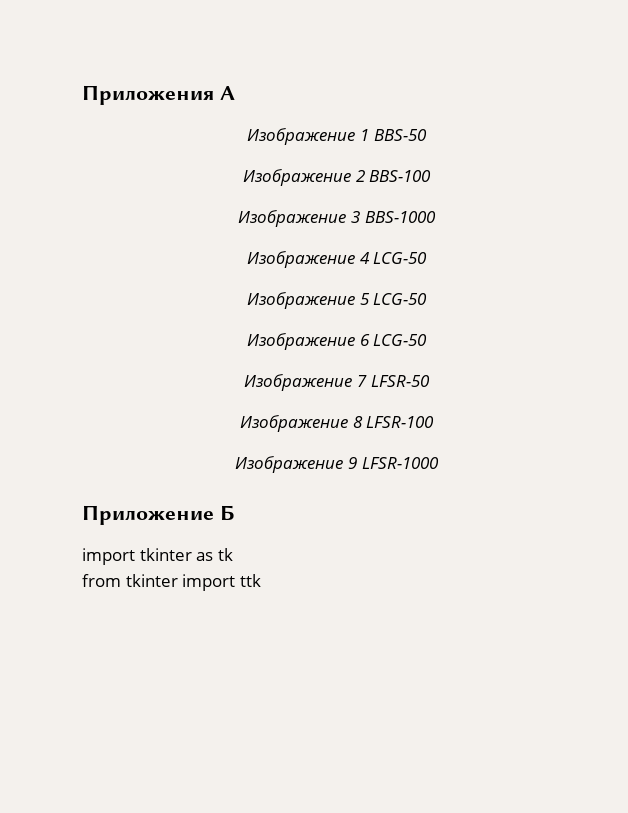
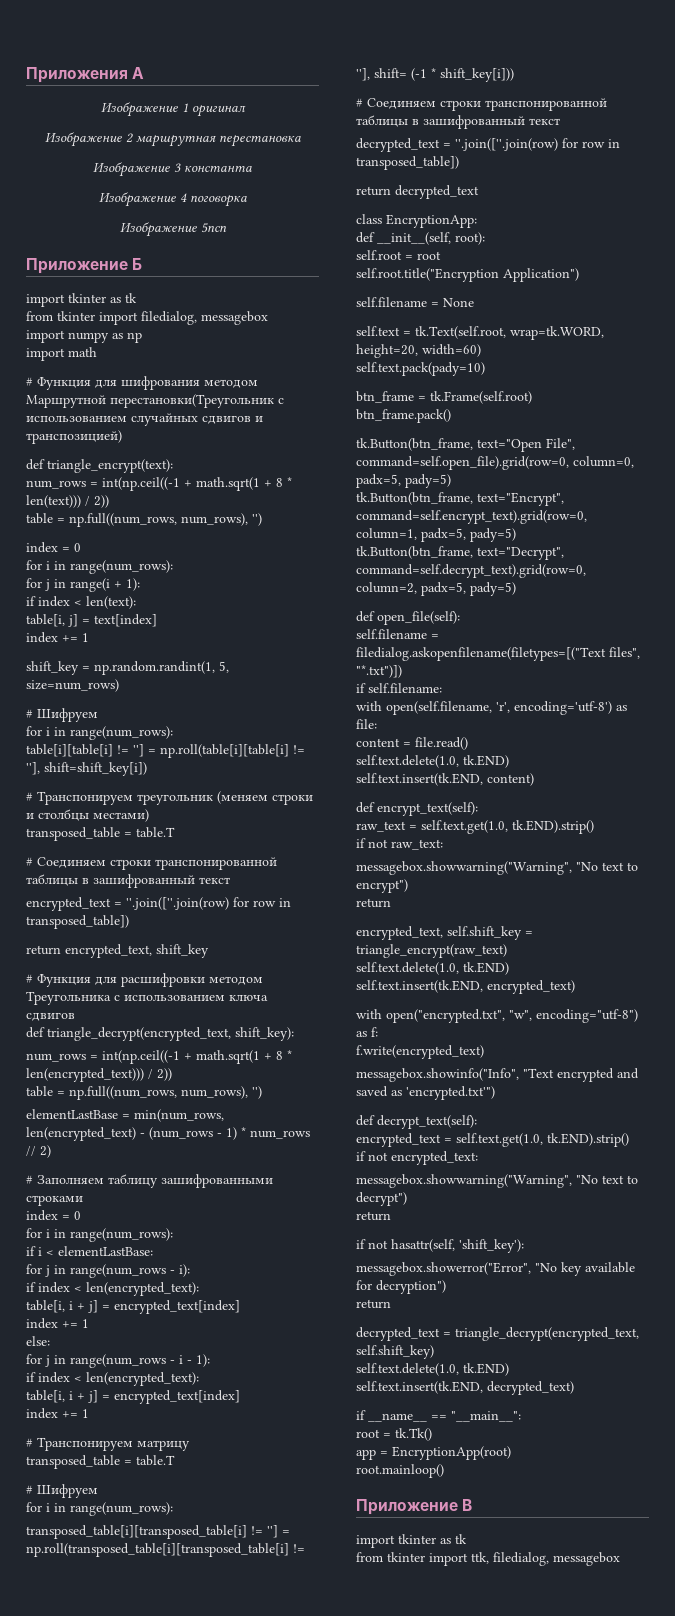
- Изображение 1 BBS-50
+ Изображение 1 оригинал
- Изображение 2 BBS-100
+ Изображение 2 маршрутная перестановка
- Изображение 3 BBS-1000
+ Изображение 3 константа
- Изображение 4 LCG-50
- Изображение 5 LCG-50
- Изображение 6 LCG-50
- Изображение 7 LFSR-50
- Изображение 8 LFSR-100
- Изображение 9 LFSR-1000
+ Изображение 4 поговорка
+ Изображение 5псп
- from tkinter import ttk
+ from tkinter import filedialog, messagebox
+ import numpy as np
+ import math
+ # Функция для шифрования методом Маршрутной перестановки(Треугольник с использованием случайных сдвигов и транспозицией)
+ def triangle_encrypt(text):
+ num_rows = int(np.ceil((-1 + math.sqrt(1 + 8 * len(text))) / 2))
+ table = np.full((num_rows, num_rows), '')
+ index = 0
+ for i in range(num_rows):
+ for j in range(i + 1):
+ if index < len(text):
+ table[i, j] = text[index]
+ index += 1
+ shift_key = np.random.randint(1, 5, size=num_rows)
+ # Шифруем
+ for i in range(num_rows):
+ table[i][table[i] != ''] = np.roll(table[i][table[i] != ''], shift=shift_key[i])
+ # Транспонируем треугольник (меняем строки и столбцы местами)
+ transposed_table = table.T
+ # Соединяем строки транспонированной таблицы в зашифрованный текст
+ encrypted_text = ''.join([''.join(row) for row in transposed_table])
+ return encrypted_text, shift_key
+ # Функция для расшифровки методом Треугольника с использованием ключа сдвигов
+ def triangle_decrypt(encrypted_text, shift_key):
+ num_rows = int(np.ceil((-1 + math.sqrt(1 + 8 * len(encrypted_text))) / 2))
+ table = np.full((num_rows, num_rows), '')
+ elementLastBase = min(num_rows, len(encrypted_text) - (num_rows - 1) * num_rows // 2)
+ # Заполняем таблицу зашифрованными строками
+ index = 0
+ for i in range(num_rows):
+ if i < elementLastBase:
+ for j in range(num_rows - i):
+ if index < len(encrypted_text):
+ table[i, i + j] = encrypted_text[index]
+ index += 1
+ else:
+ for j in range(num_rows - i - 1):
+ if index < len(encrypted_text):
+ table[i, i + j] = encrypted_text[index]
+ index += 1
+ # Транспонируем матрицу
+ transposed_table = table.T
+ # Шифруем
+ for i in range(num_rows):
+ transposed_table[i][transposed_table[i] != ''] = np.roll(transposed_table[i][transposed_table[i] != ''], shift= (-1 * shift_key[i]))
+ # Соединяем строки транспонированной таблицы в зашифрованный текст
+ decrypted_text = ''.join([''.join(row) for row in transposed_table])
+ return decrypted_text
+ class EncryptionApp:
+ def __init__(self, root):
+ self.root = root
+ self.root.title("Encryption Application")
+ self.filename = None
+ self.text = tk.Text(self.root, wrap=tk.WORD, height=20, width=60)
+ self.text.pack(pady=10)
+ btn_frame = tk.Frame(self.root)
+ btn_frame.pack()
+ tk.Button(btn_frame, text="Open File", command=self.open_file).grid(row=0, column=0, padx=5, pady=5)
+ tk.Button(btn_frame, text="Encrypt", command=self.encrypt_text).grid(row=0, column=1, padx=5, pady=5)
+ tk.Button(btn_frame, text="Decrypt", command=self.decrypt_text).grid(row=0, column=2, padx=5, pady=5)
+ def open_file(self):
+ self.filename = filedialog.askopenfilename(filetypes=[("Text files", "*.txt")])
+ if self.filename:
+ with open(self.filename, 'r', encoding='utf-8') as file:
+ content = file.read()
+ self.text.delete(1.0, tk.END)
+ self.text.insert(tk.END, content)
+ def encrypt_text(self):
+ raw_text = self.text.get(1.0, tk.END).strip()
+ if not raw_text:
+ messagebox.showwarning("Warning", "No text to encrypt")
+ return
+ encrypted_text, self.shift_key = triangle_encrypt(raw_text)
+ self.text.delete(1.0, tk.END)
+ self.text.insert(tk.END, encrypted_text)
+ with open("encrypted.txt", "w", encoding="utf-8") as f:
+ f.write(encrypted_text)
+ messagebox.showinfo("Info", "Text encrypted and saved as 'encrypted.txt'")
+ def decrypt_text(self):
+ encrypted_text = self.text.get(1.0, tk.END).strip()
+ if not encrypted_text:
+ messagebox.showwarning("Warning", "No text to decrypt")
+ return
+ if not hasattr(self, 'shift_key'):
+ messagebox.showerror("Error", "No key available for decryption")
+ return
+ decrypted_text = triangle_decrypt(encrypted_text, self.shift_key)
+ self.text.delete(1.0, tk.END)
+ self.text.insert(tk.END, decrypted_text)
+ if __name__ == "__main__":
+ root = tk.Tk()
+ app = EncryptionApp(root)
+ root.mainloop()
+ Приложение В
+ import tkinter as tk
+ from tkinter import ttk, filedialog, messagebox

